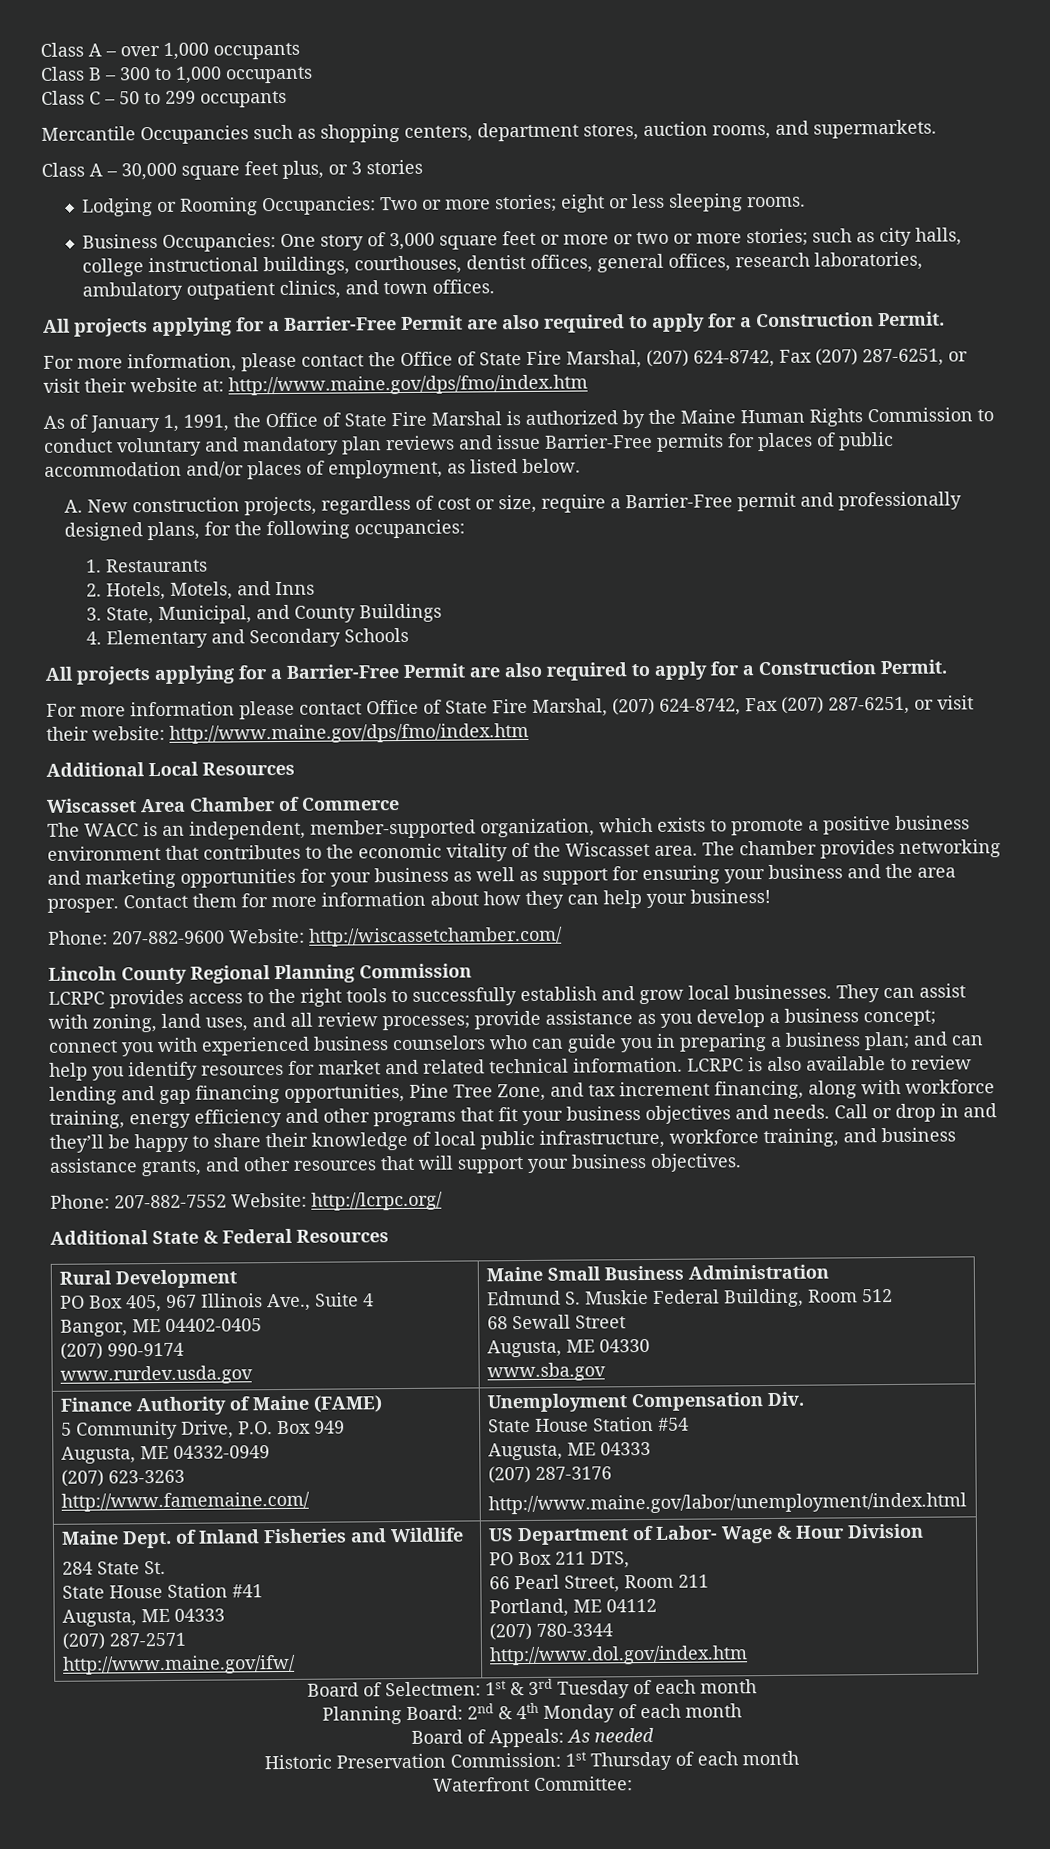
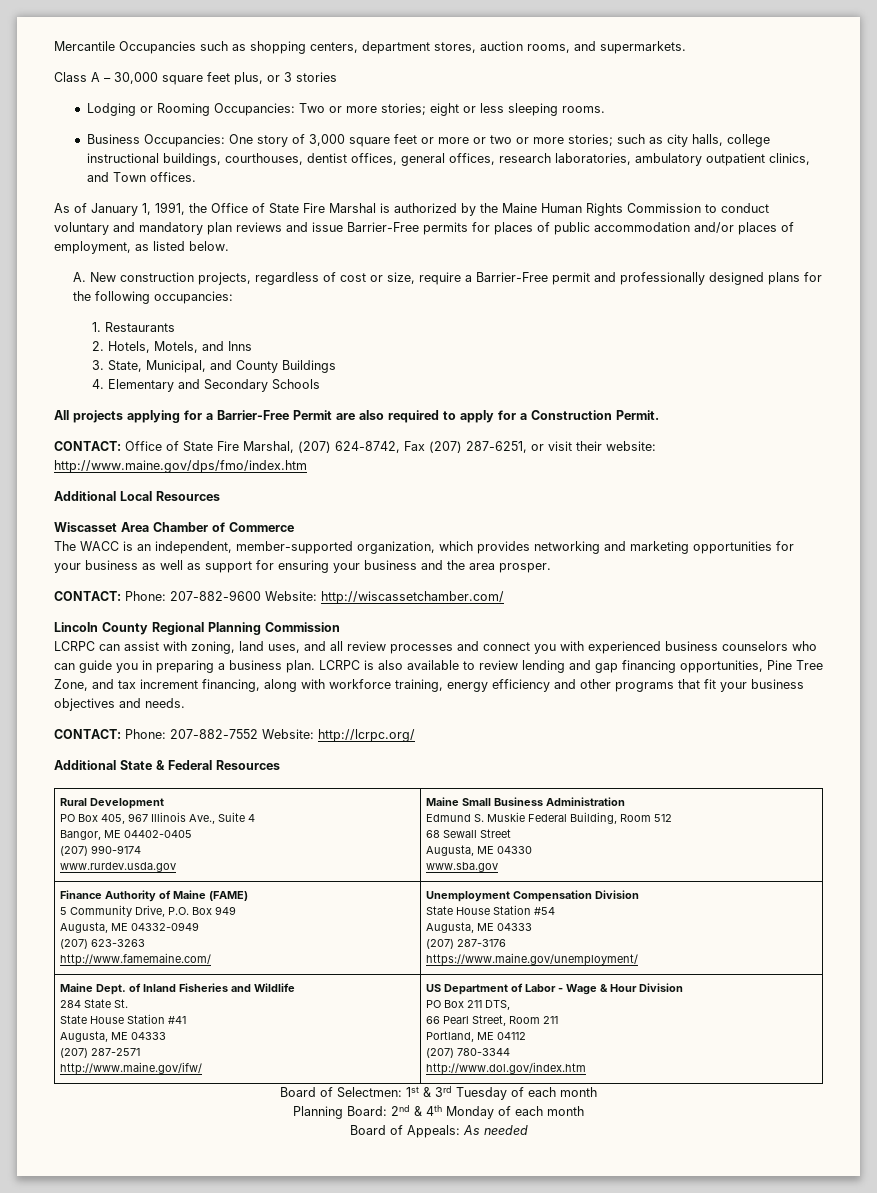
- Class A – over 1,000 occupants
- Class B – 300 to 1,000 occupants
- Class C – 50 to 299 occupants
- Business Occupancies: One story of 3,000 square feet or more or two or more stories; such as city halls, college instructional buildings, courthouses, dentist offices, general offices, research laboratories, ambulatory outpatient clinics, and town offices.
- All projects applying for a Barrier-Free Permit are also required to apply for a Construction Permit.
- For more information, please contact the Office of State Fire Marshal, (207) 624-8742, Fax (207) 287-6251, or visit their website at: http://www.maine.gov/dps/fmo/index.htm
+ Business Occupancies: One story of 3,000 square feet or more or two or more stories; such as city halls, college instructional buildings, courthouses, dentist offices, general offices, research laboratories, ambulatory outpatient clinics, and Town offices.
- A. New construction projects, regardless of cost or size, require a Barrier-Free permit and professionally designed plans, for the following occupancies:
+ A. New construction projects, regardless of cost or size, require a Barrier-Free permit and professionally designed plans for the following occupancies:
- For more information please contact Office of State Fire Marshal, (207) 624-8742, Fax (207) 287-6251, or visit their website: http://www.maine.gov/dps/fmo/index.htm
+ CONTACT: Office of State Fire Marshal, (207) 624-8742, Fax (207) 287-6251, or visit their website: http://www.maine.gov/dps/fmo/index.htm
- The WACC is an independent, member-supported organization, which exists to promote a positive business environment that contributes to the economic vitality of the Wiscasset area. The chamber provides networking and marketing opportunities for your business as well as support for ensuring your business and the area prosper. Contact them for more information about how they can help your business!
- Phone: 207-882-9600 Website: http://wiscassetchamber.com/
+ The WACC is an independent, member-supported organization, which provides networking and marketing opportunities for your business as well as support for ensuring your business and the area prosper.
+ CONTACT: Phone: 207-882-9600 Website: http://wiscassetchamber.com/
- LCRPC provides access to the right tools to successfully establish and grow local businesses. They can assist with zoning, land uses, and all review processes; provide assistance as you develop a business concept; connect you with experienced business counselors who can guide you in preparing a business plan; and can help you identify resources for market and related technical information.
+ LCRPC can assist with zoning, land uses, and all review processes and connect you with experienced business counselors who can guide you in preparing a business plan.
- LCRPC is also available to review lending and gap financing opportunities, Pine Tree Zone, and tax increment financing, along with workforce training, energy efficiency and other programs that fit your business objectives and needs. Call or drop in and they’ll be happy to share their knowledge of local public infrastructure, workforce training, and business assistance grants, and other resources that will support your business objectives.
- Phone: 207-882-7552 Website: http://lcrpc.org/
+ LCRPC is also available to review lending and gap financing opportunities, Pine Tree Zone, and tax increment financing, along with workforce training, energy efficiency and other programs that fit your business objectives and needs.
+ CONTACT: Phone: 207-882-7552 Website: http://lcrpc.org/
  Finance Authority of Maine (FAME)
  5 Community Drive, P.O. Box 949
  Augusta, ME 04332-0949
  (207) 623-3263
- http://www.famemaine.com/ | Unemployment Compensation Div.
+ http://www.famemaine.com/ | Unemployment Compensation Division
  State House Station #54
  Augusta, ME 04333
  (207) 287-3176
- http://www.maine.gov/labor/unemployment/index.html
+ https://www.maine.gov/unemployment/
- US Department of Labor- Wage & Hour Division
+ US Department of Labor - Wage & Hour Division
- Historic Preservation Commission: 1st Thursday of each month
- Waterfront Committee:

